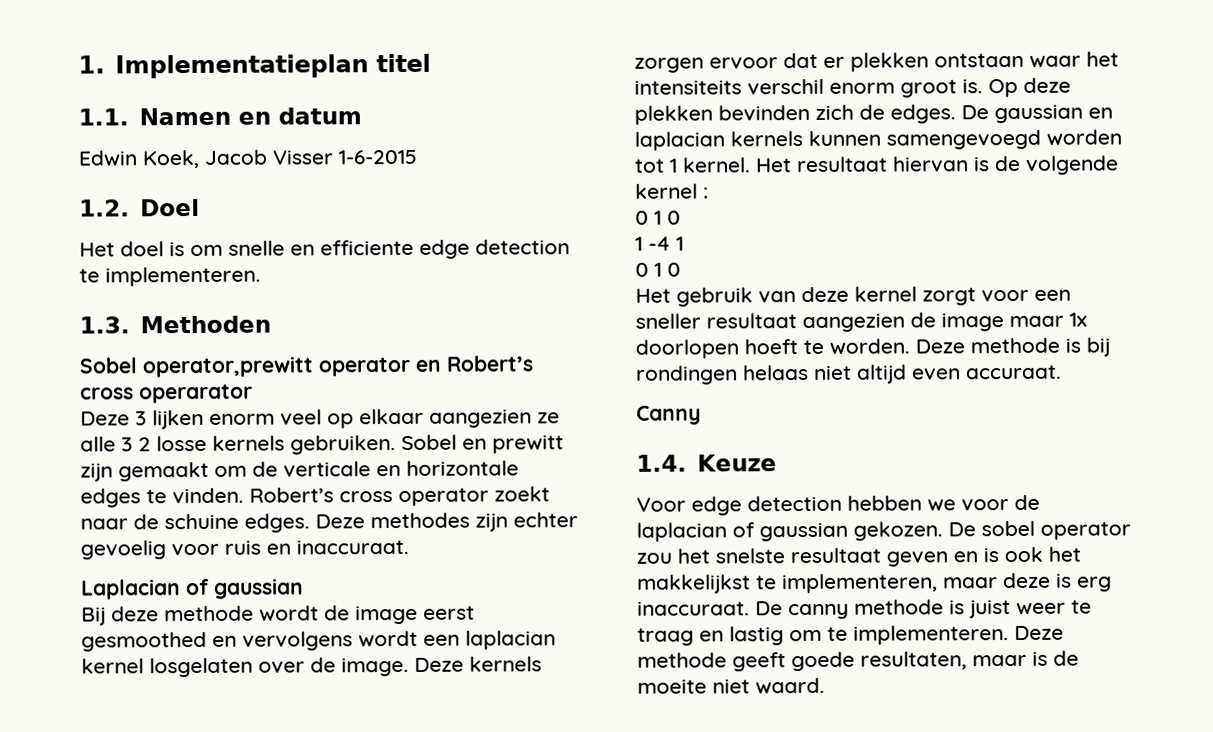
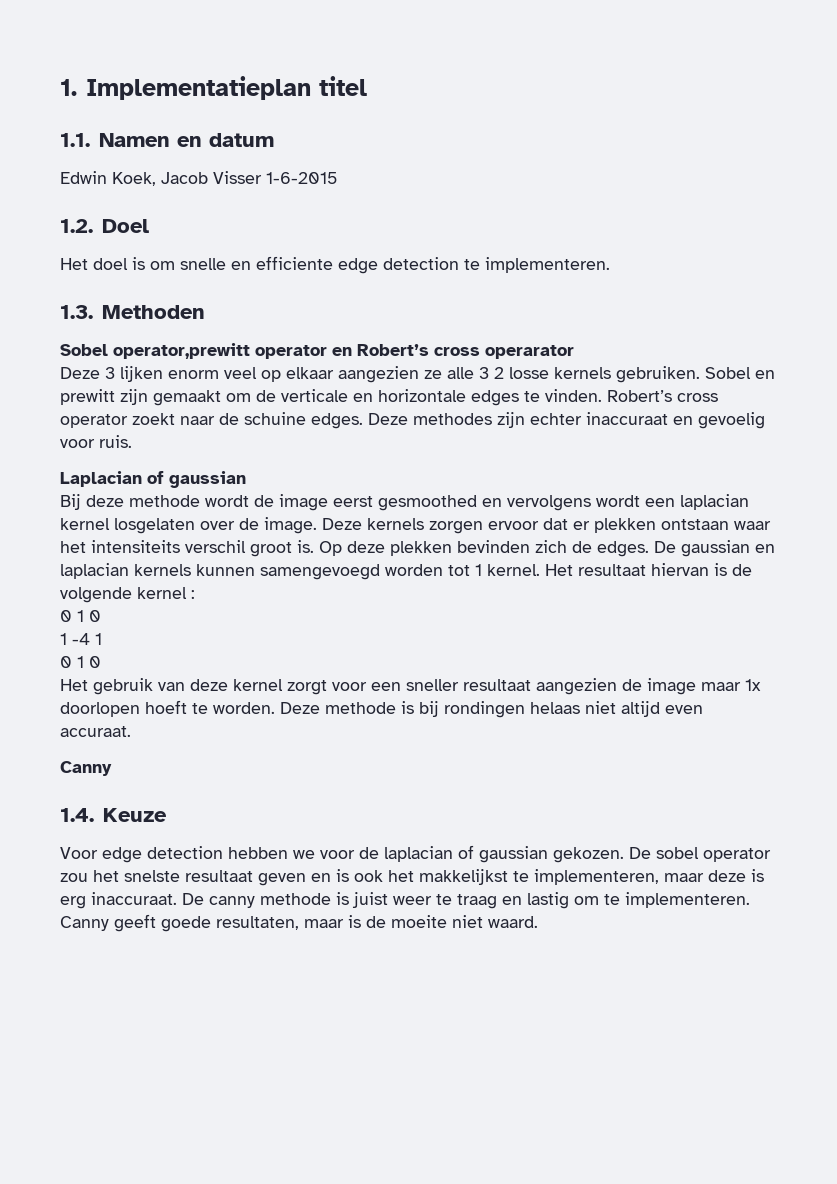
- Deze methodes zijn echter gevoelig voor ruis en inaccuraat.
+ Deze methodes zijn echter inaccuraat en gevoelig voor ruis.
- Deze kernels zorgen ervoor dat er plekken ontstaan waar het intensiteits verschil enorm groot is.
+ Deze kernels zorgen ervoor dat er plekken ontstaan waar het intensiteits verschil groot is.
- Deze methode geeft goede resultaten, maar is de moeite niet waard.
+ Canny geeft goede resultaten, maar is de moeite niet waard.

